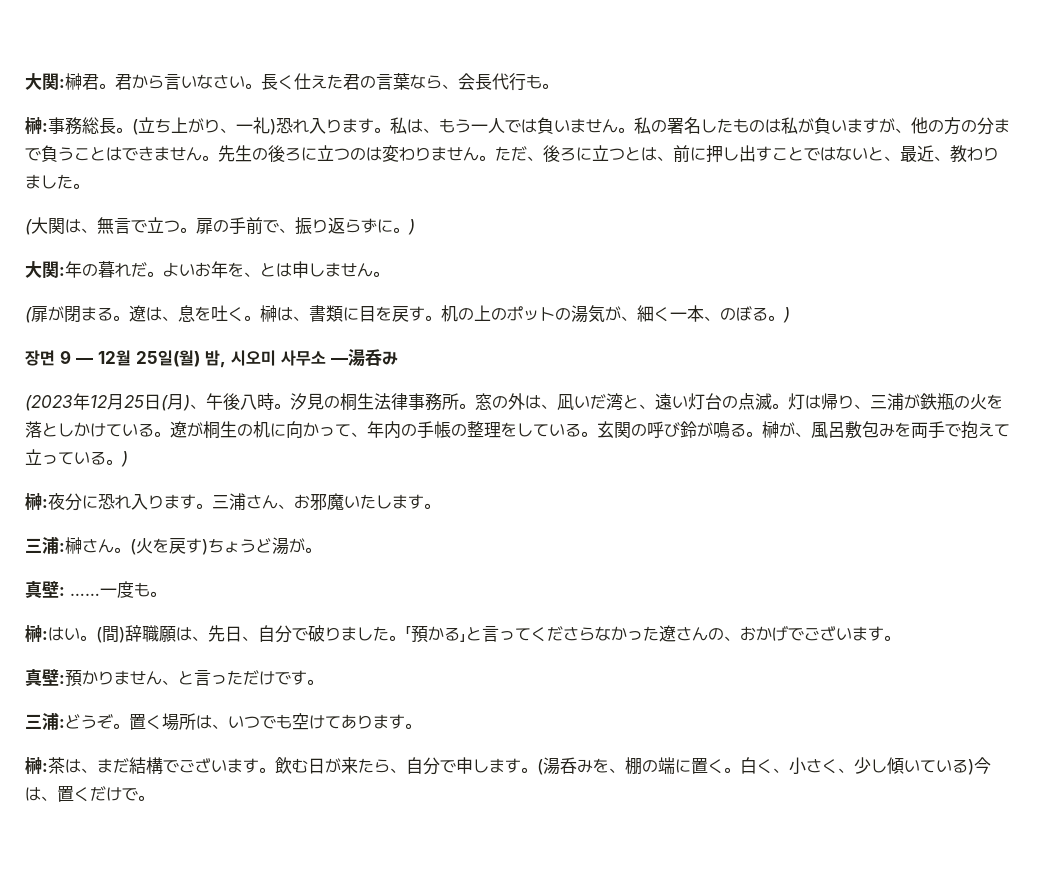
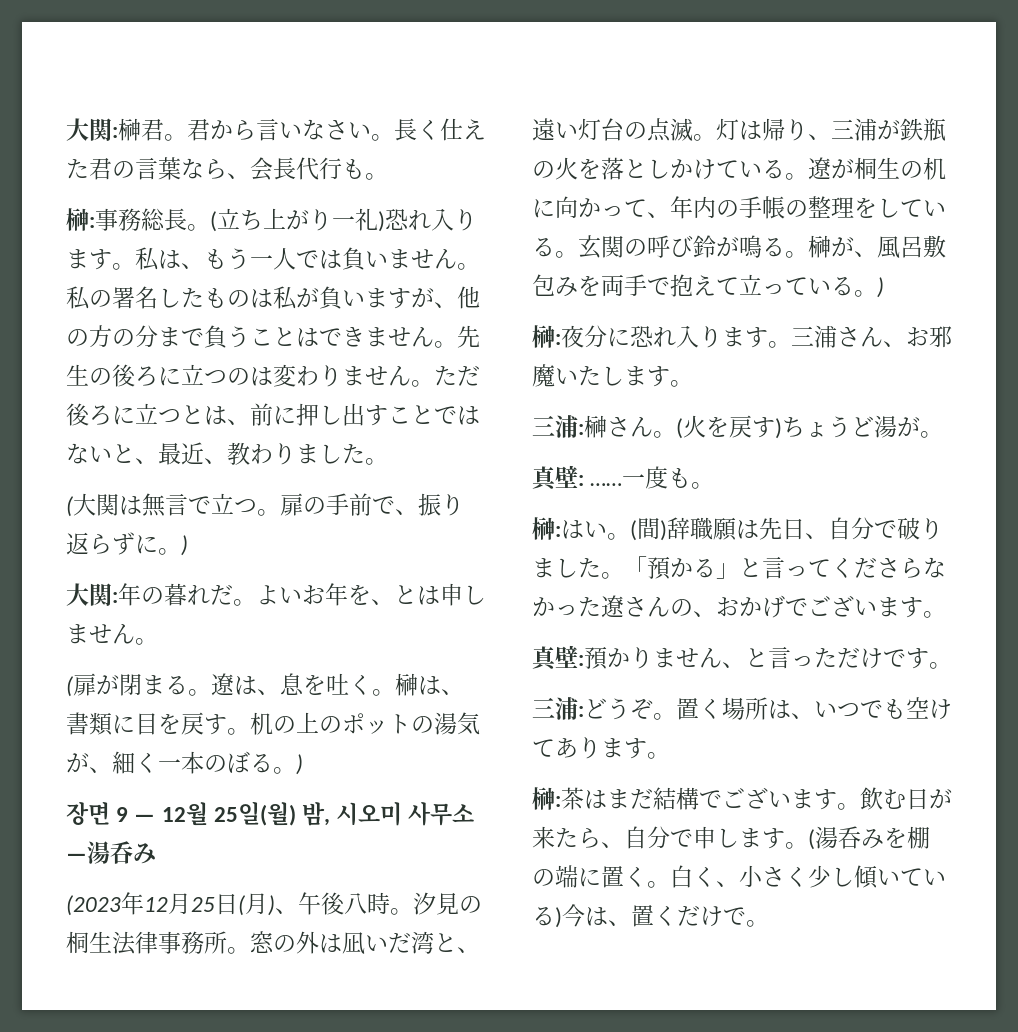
- (立ち上がり、一礼)恐れ入ります。
+ (立ち上がり一礼)恐れ入ります。
- ただ、後ろに立つとは、前に押し出すことではないと、最近、教わりました。
+ ただ後ろに立つとは、前に押し出すことではないと、最近、教わりました。
- (大関は、無言で立つ。
+ (大関は無言で立つ。
- 机の上のポットの湯気が、細く一本、のぼる。)
+ 机の上のポットの湯気が、細く一本のぼる。)
- 窓の外は、凪いだ湾と、遠い灯台の点滅。
+ 窓の外は凪いだ湾と、遠い灯台の点滅。
- (間)辞職願は、先日、自分で破りました。
+ (間)辞職願は先日、自分で破りました。
- 榊:茶は、まだ結構でございます。
+ 榊:茶はまだ結構でございます。
- (湯呑みを、棚の端に置く。
+ (湯呑みを棚の端に置く。
- 白く、小さく、少し傾いている)今は、置くだけで。
+ 白く、小さく少し傾いている)今は、置くだけで。

